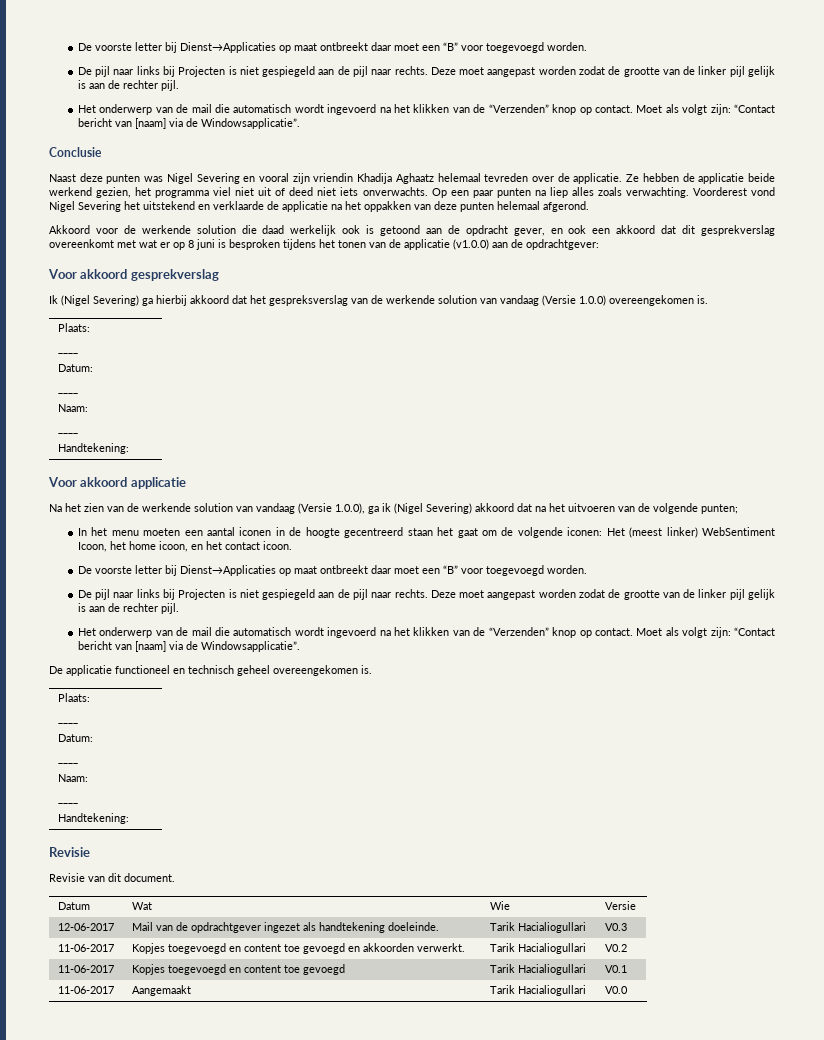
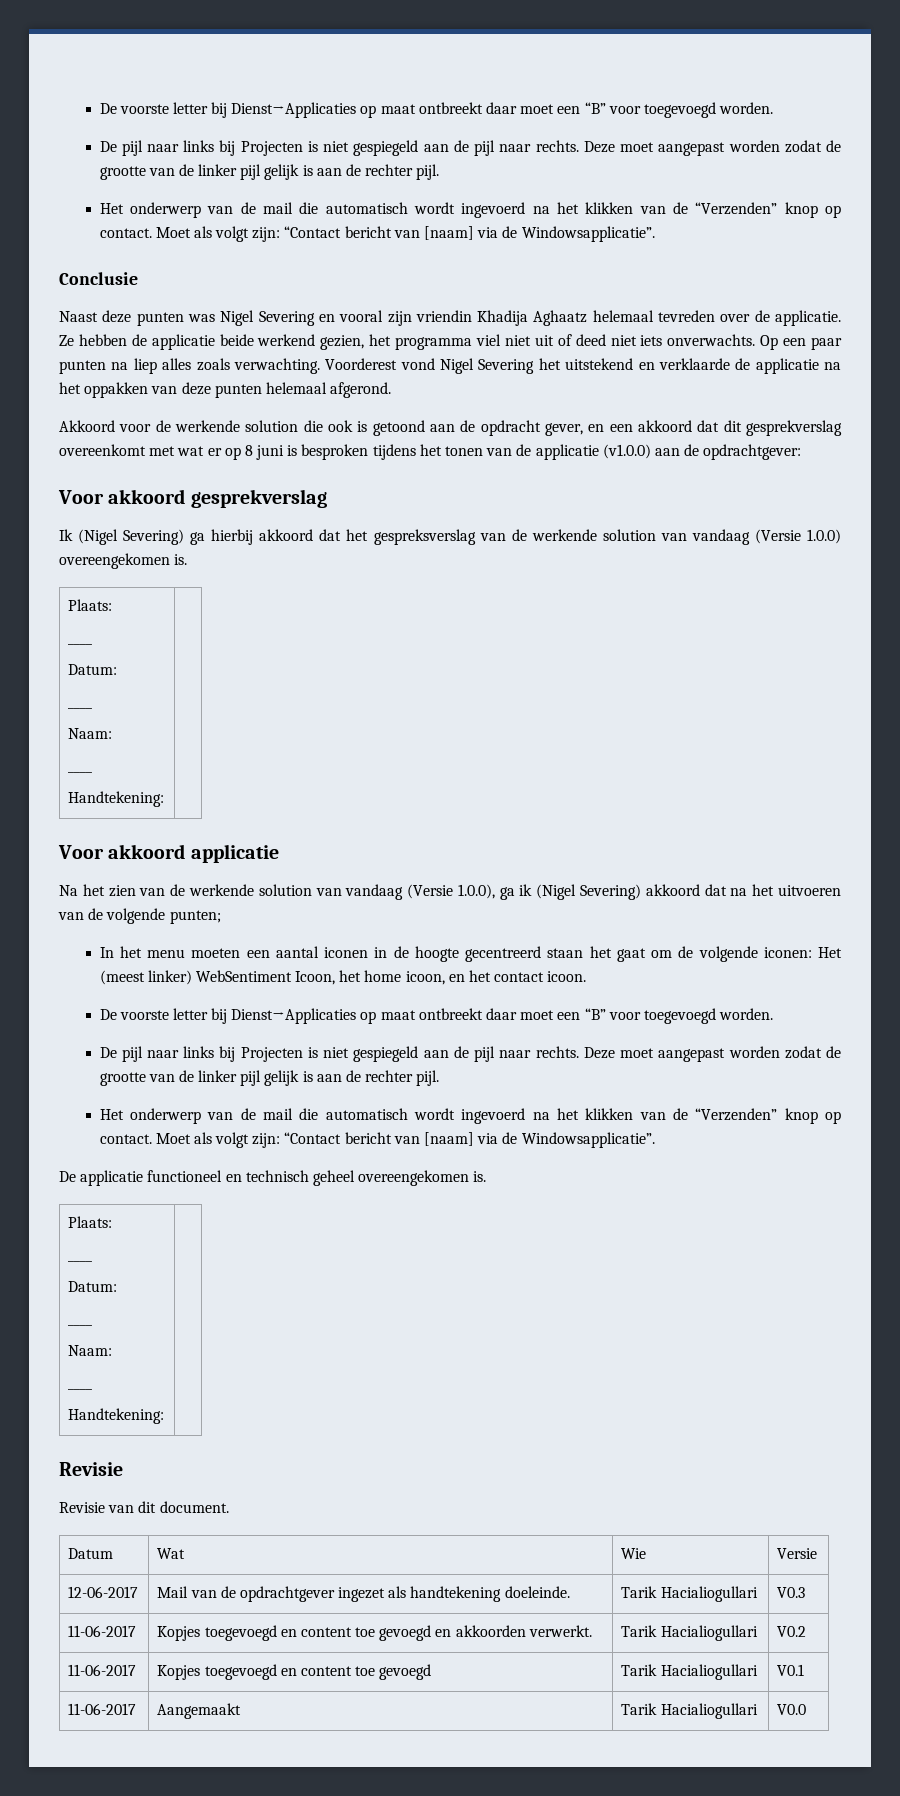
- Akkoord voor de werkende solution die daad werkelijk ook is getoond aan de opdracht gever, en ook een akkoord dat dit gesprekverslag overeenkomt met wat er op 8 juni is besproken tijdens het tonen van de applicatie (v1.0.0) aan de opdrachtgever:
+ Akkoord voor de werkende solution die ook is getoond aan de opdracht gever, en een akkoord dat dit gesprekverslag overeenkomt met wat er op 8 juni is besproken tijdens het tonen van de applicatie (v1.0.0) aan de opdrachtgever:

